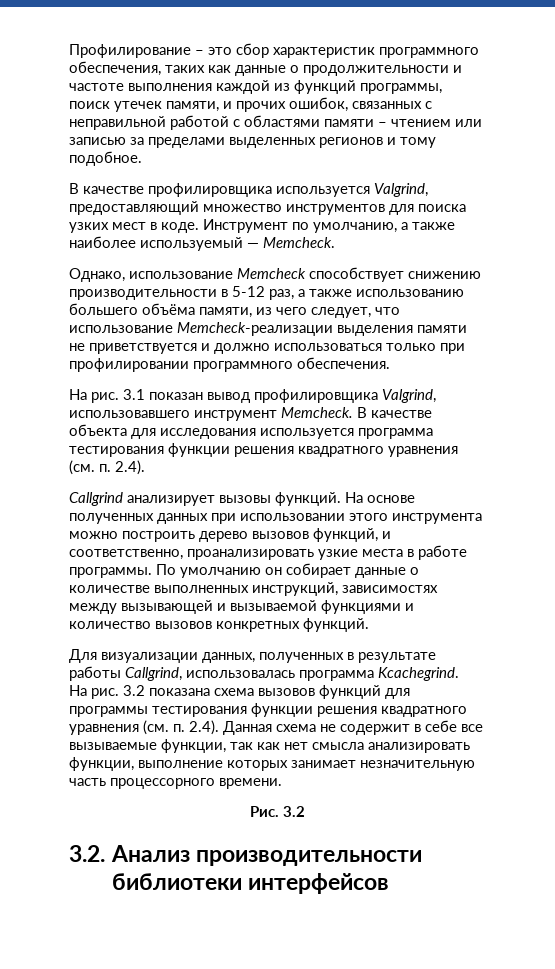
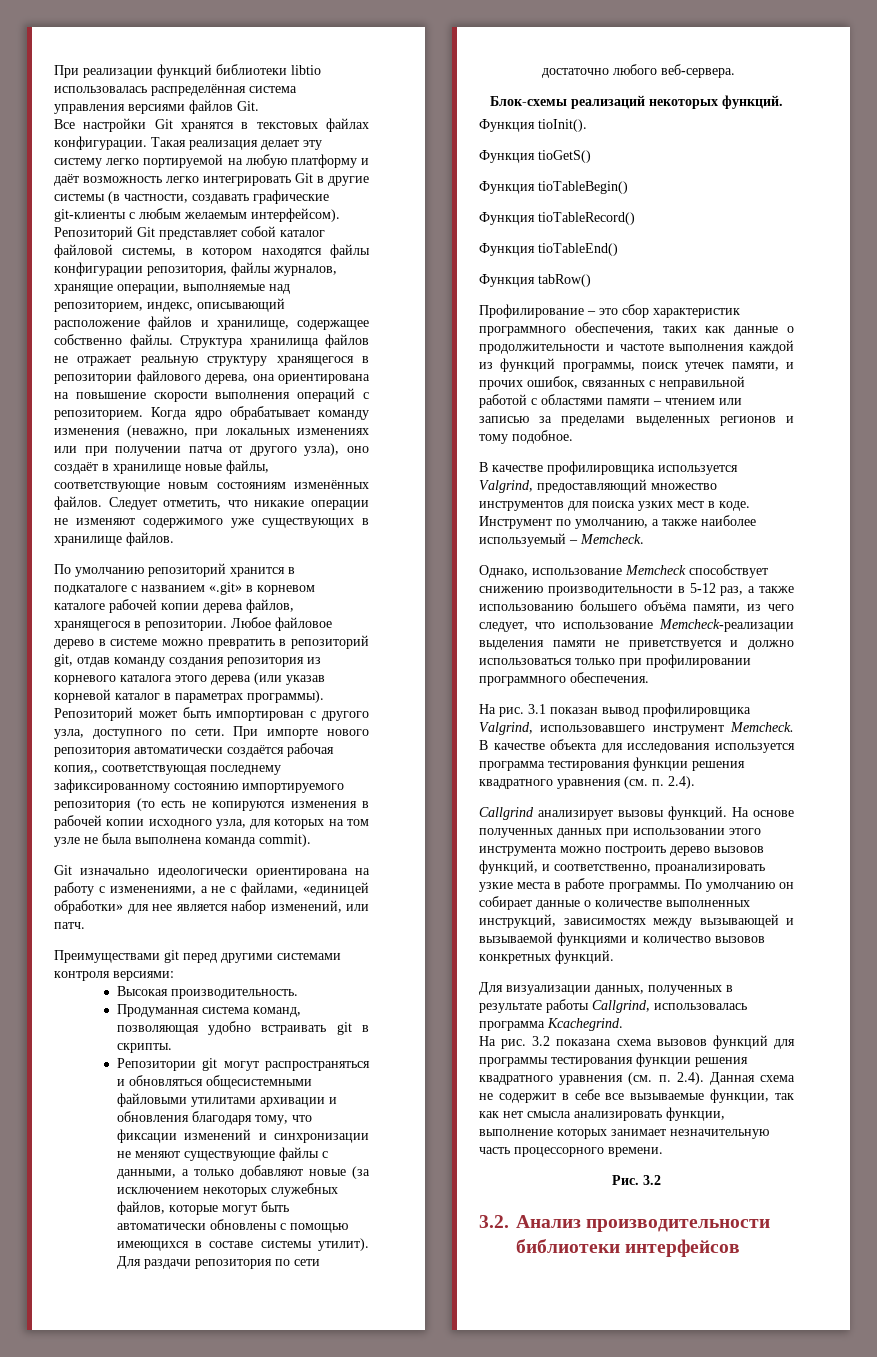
+ При реализации функций библиотеки libtio использовалась распределённая система управления версиями файлов Git.
+ Все настройки Git хранятся в текстовых файлах конфигурации. Такая реализация делает эту систему легко портируемой на любую платформу и даёт возможность легко интегрировать Git в другие системы (в частности, создавать графические git-клиенты с любым желаемым интерфейсом). Репозиторий Git представляет собой каталог файловой системы, в котором находятся файлы конфигурации репозитория, файлы журналов, хранящие операции, выполняемые над репозиторием, индекс, описывающий расположение файлов и хранилище, содержащее собственно файлы. Структура хранилища файлов не отражает реальную структуру хранящегося в репозитории файлового дерева, она ориентирована на повышение скорости выполнения операций с репозиторием. Когда ядро обрабатывает команду изменения (неважно, при локальных изменениях или при получении патча от другого узла), оно создаёт в хранилище новые файлы, соответствующие новым состояниям изменённых файлов. Следует отметить, что никакие операции не изменяют содержимого уже существующих в хранилище файлов.
+ По умолчанию репозиторий хранится в подкаталоге с названием «.git» в корневом каталоге рабочей копии дерева файлов, хранящегося в репозитории. Любое файловое дерево в системе можно превратить в репозиторий git, отдав команду создания репозитория из корневого каталога этого дерева (или указав корневой каталог в параметрах программы). Репозиторий может быть импортирован с другого узла, доступного по сети. При импорте нового репозитория автоматически создаётся рабочая копия,, соответствующая последнему зафиксированному состоянию импортируемого репозитория (то есть не копируются изменения в рабочей копии исходного узла, для которых на том узле не была выполнена команда commit).
+ Git изначально идеологически ориентирована на работу с изменениями, а не с файлами, «единицей обработки» для нее является набор изменений, или патч.
+ Преимуществами git перед другими системами контроля версиями:
+ Высокая производительность.
+ Продуманная система команд, позволяющая удобно встраивать git в скрипты.
+ Репозитории git могут распространяться и обновляться общесистемными файловыми утилитами архивации и обновления благодаря тому, что фиксации изменений и синхронизации не меняют существующие файлы с данными, а только добавляют новые (за исключением некоторых служебных файлов, которые могут быть автоматически обновлены с помощью имеющихся в составе системы утилит). Для раздачи репозитория по сети достаточно любого веб-сервера.
+ Блок-схемы реализаций некоторых функций.
+ Функция tioInit().
+ Функция tioGetS()
+ Функция tioTableBegin()
+ Функция tioTableRecord()
+ Функция tioTableEnd()
+ Функция tabRow()
- Инструмент по умолчанию, а также наиболее используемый — Memcheck.
+ Инструмент по умолчанию, а также наиболее используемый – Memcheck.

